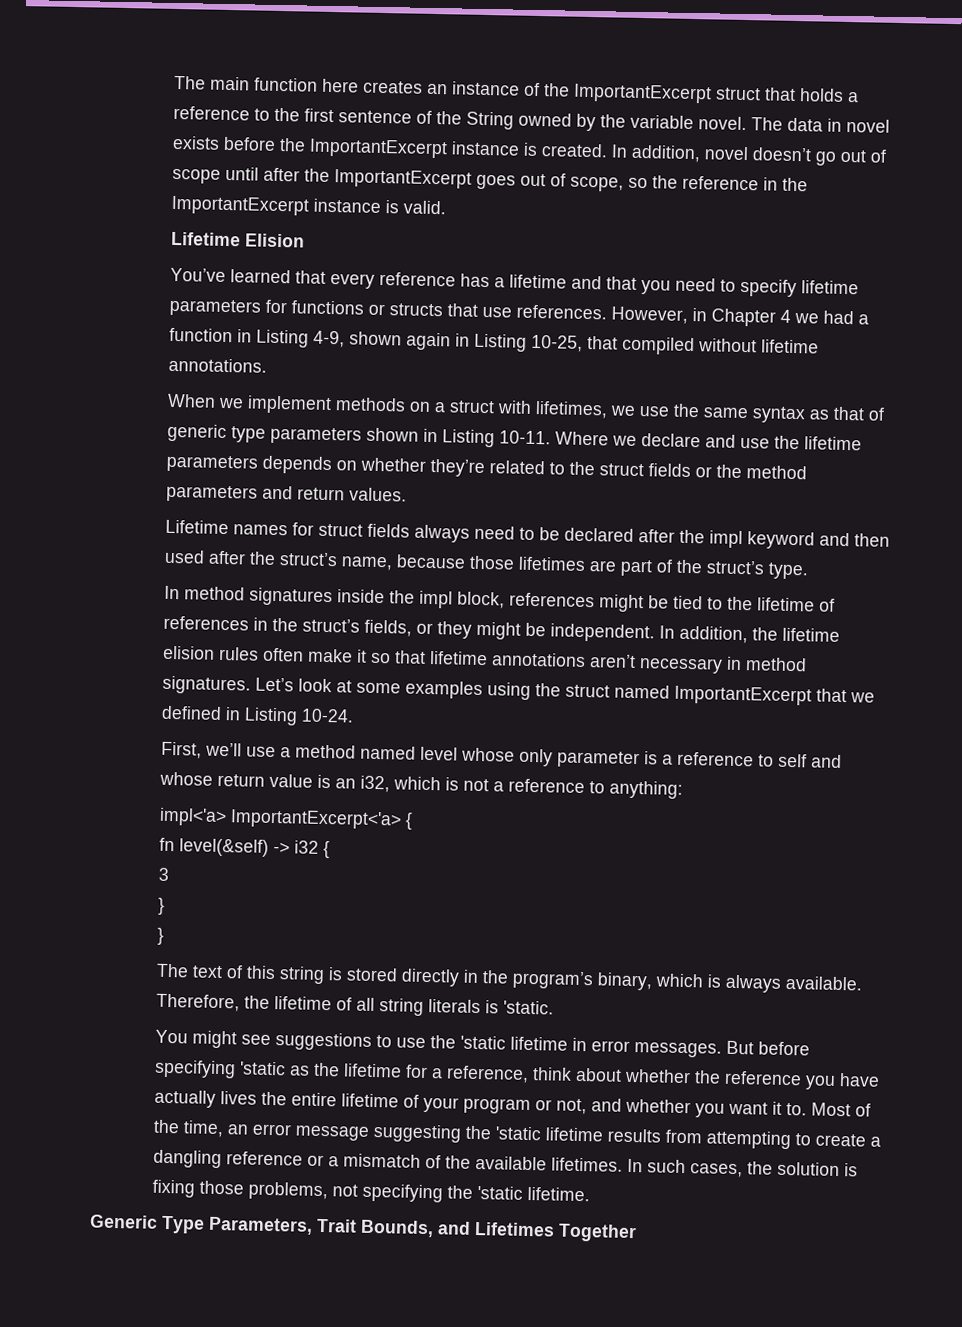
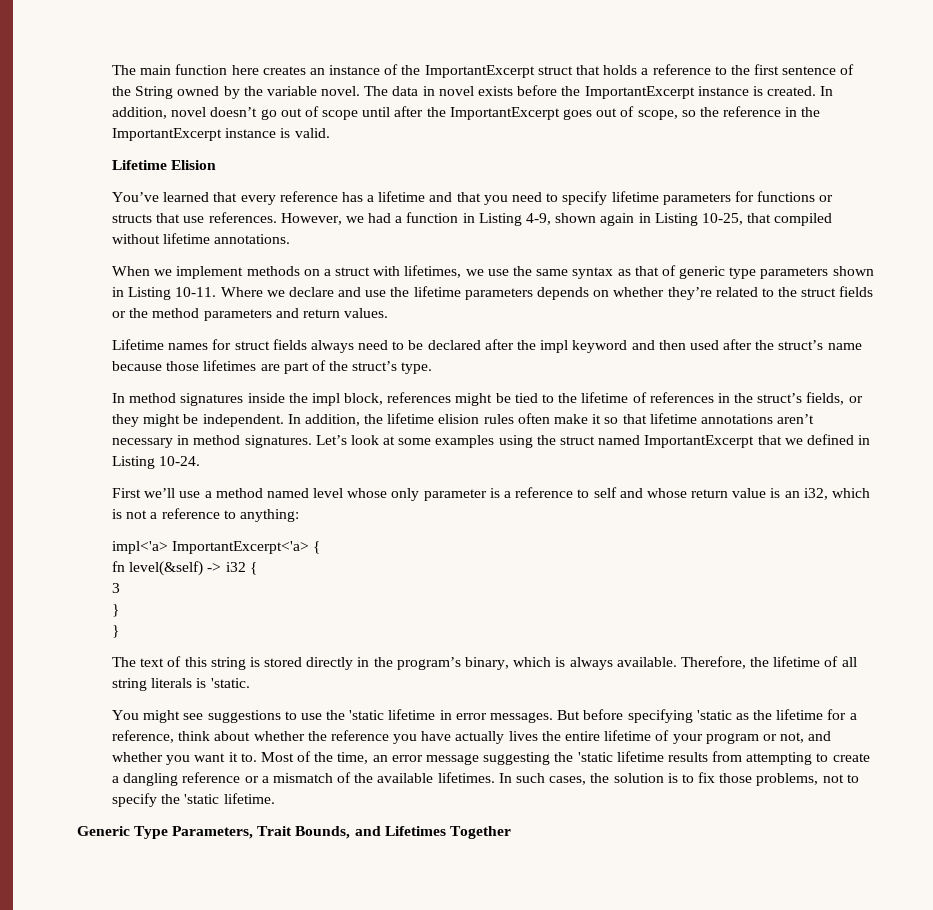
- However, in Chapter 4 we had a function in Listing 4-9, shown again in Listing 10-25, that compiled without lifetime annotations.
+ However, we had a function in Listing 4-9, shown again in Listing 10-25, that compiled without lifetime annotations.
- Lifetime names for struct fields always need to be declared after the impl keyword and then used after the struct’s name, because those lifetimes are part of the struct’s type.
+ Lifetime names for struct fields always need to be declared after the impl keyword and then used after the struct’s name because those lifetimes are part of the struct’s type.
- First, we’ll use a method named level whose only parameter is a reference to self and whose return value is an i32, which is not a reference to anything:
+ First we’ll use a method named level whose only parameter is a reference to self and whose return value is an i32, which is not a reference to anything:
- In such cases, the solution is fixing those problems, not specifying the 'static lifetime.
+ In such cases, the solution is to fix those problems, not to specify the 'static lifetime.

